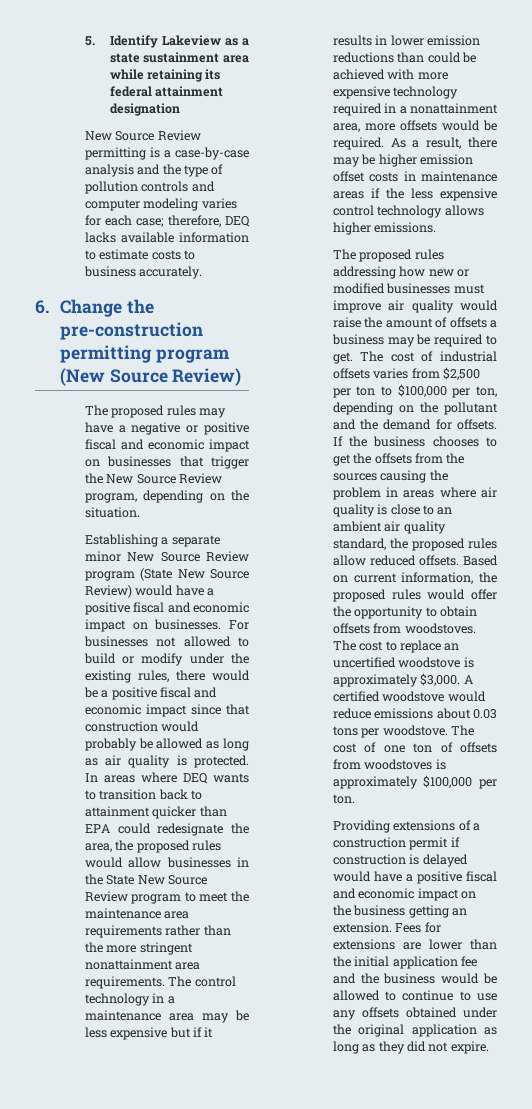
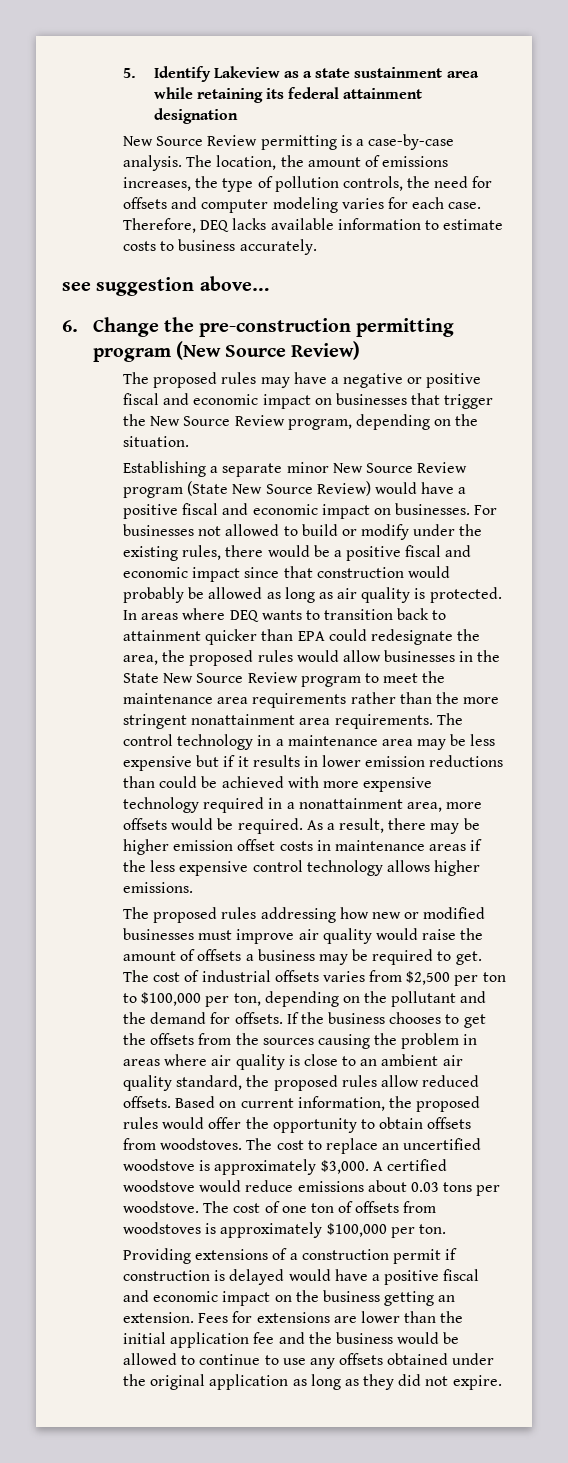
- New Source Review permitting is a case-by-case analysis and the type of pollution controls and computer modeling varies for each case; therefore, DEQ lacks available information to estimate costs to business accurately.
+ New Source Review permitting is a case-by-case analysis. The location, the amount of emissions increases, the type of pollution controls, the need for offsets and computer modeling varies for each case. Therefore, DEQ lacks available information to estimate costs to business accurately.
+ see suggestion above…

